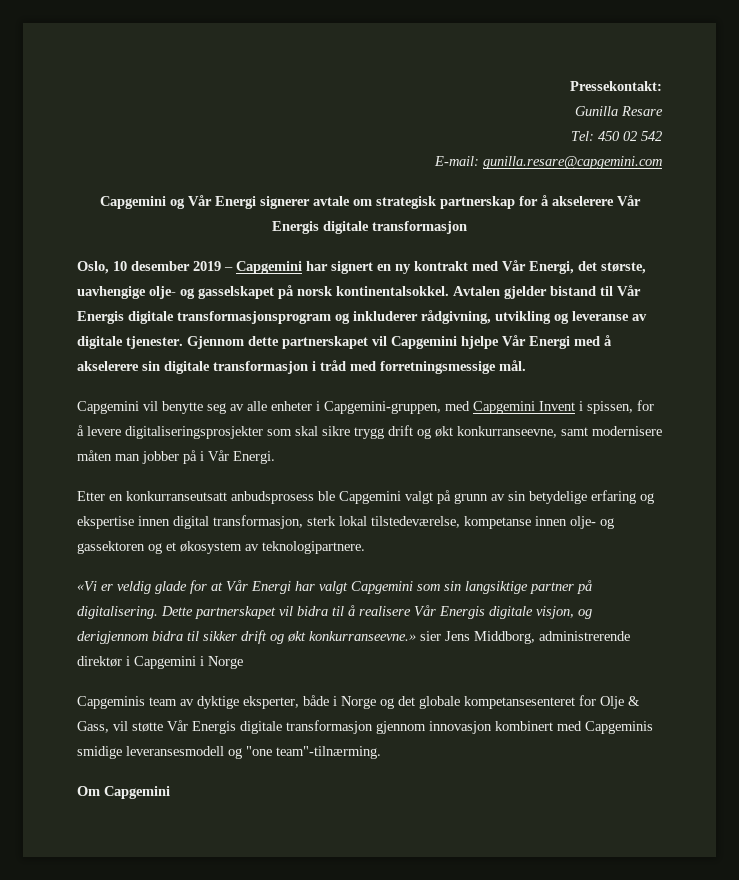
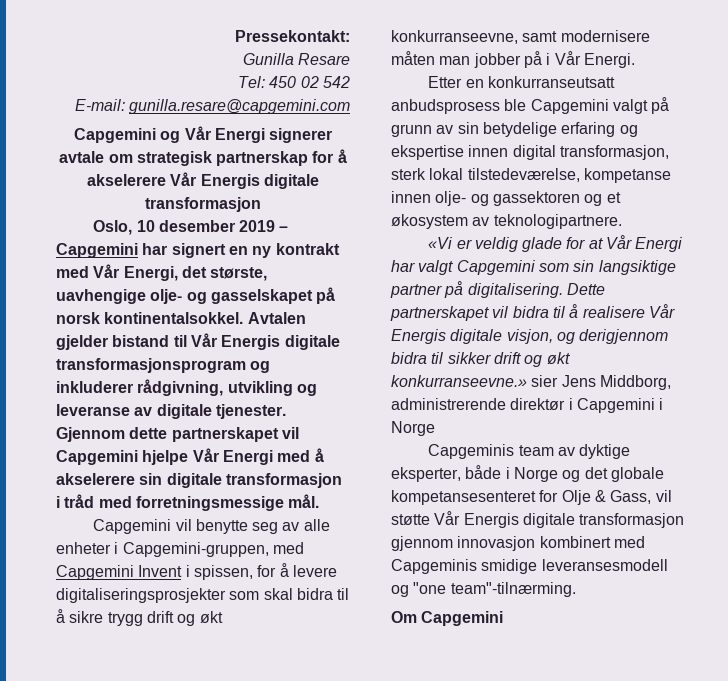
- Capgemini vil benytte seg av alle enheter i Capgemini-gruppen, med Capgemini Invent i spissen, for å levere digitaliseringsprosjekter som skal sikre trygg drift og økt konkurranseevne, samt modernisere måten man jobber på i Vår Energi.
+ Capgemini vil benytte seg av alle enheter i Capgemini-gruppen, med Capgemini Invent i spissen, for å levere digitaliseringsprosjekter som skal bidra til å sikre trygg drift og økt konkurranseevne, samt modernisere måten man jobber på i Vår Energi.

